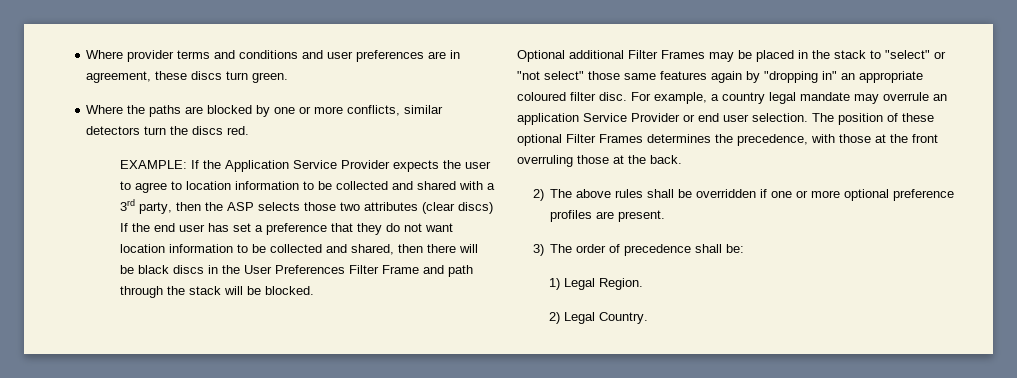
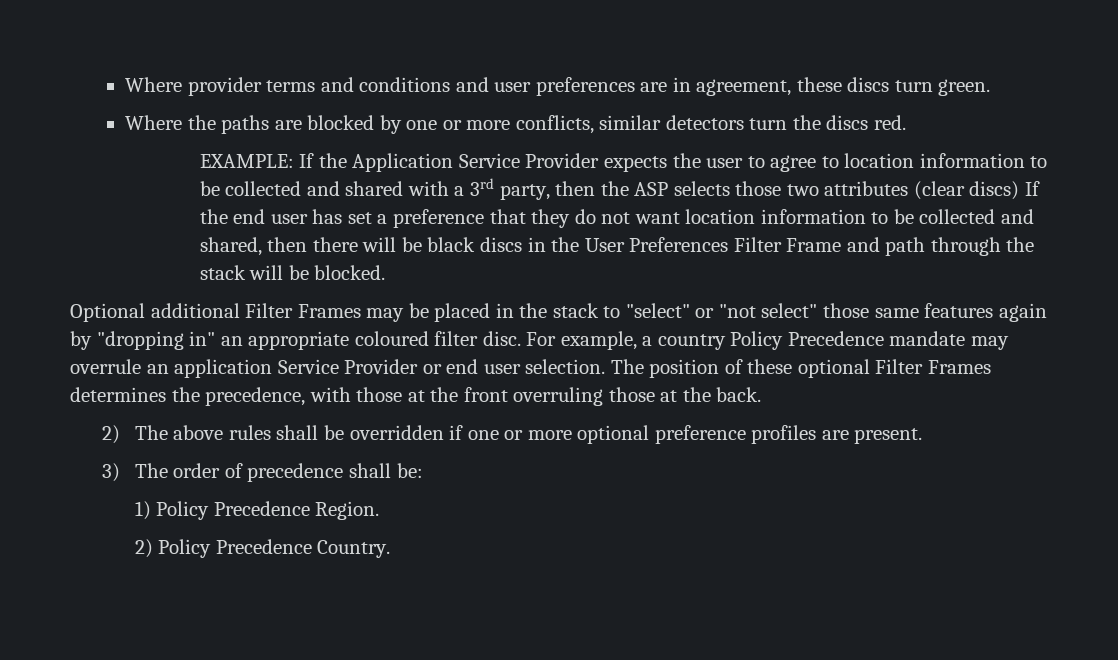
- For example, a country legal mandate may overrule an application Service Provider or end user selection.
+ For example, a country Policy Precedence mandate may overrule an application Service Provider or end user selection.
- 1) Legal Region.
+ 1) Policy Precedence Region.
- 2) Legal Country.
+ 2) Policy Precedence Country.

